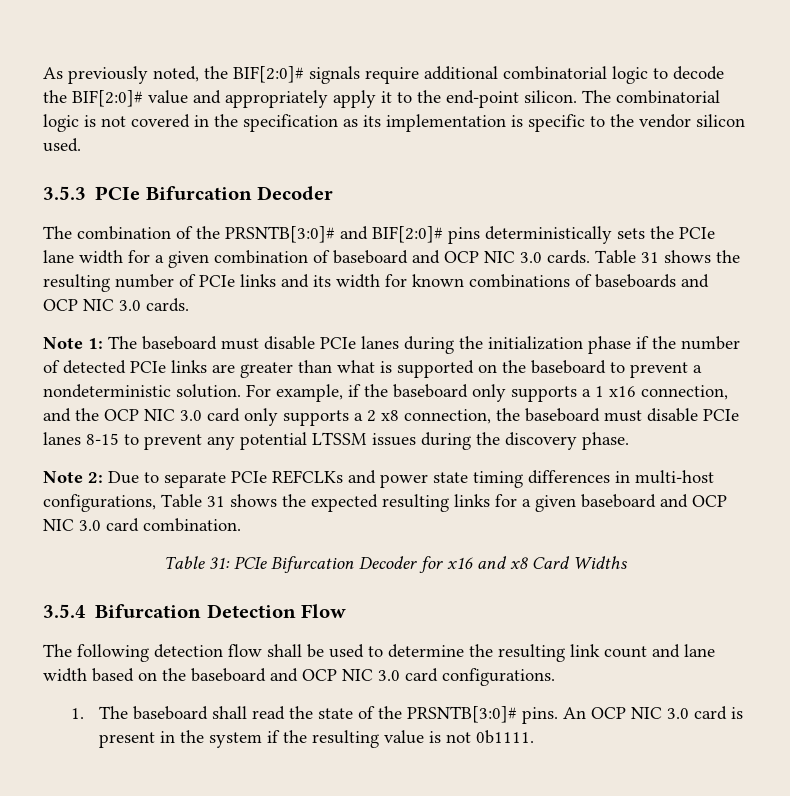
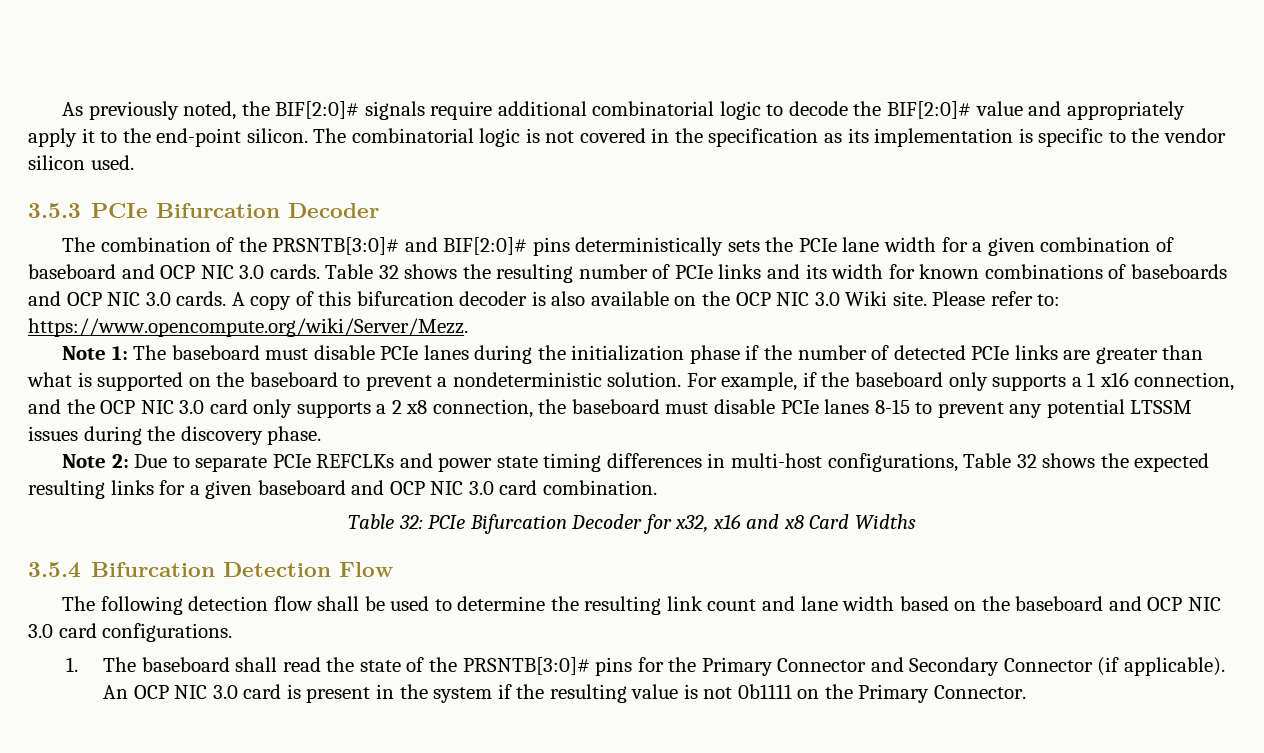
- Table 31 shows the resulting number of PCIe links and its width for known combinations of baseboards and OCP NIC 3.0 cards.
+ Table 32 shows the resulting number of PCIe links and its width for known combinations of baseboards and OCP NIC 3.0 cards. A copy of this bifurcation decoder is also available on the OCP NIC 3.0 Wiki site. Please refer to: https://www.opencompute.org/wiki/Server/Mezz.
- Note 2: Due to separate PCIe REFCLKs and power state timing differences in multi-host configurations, Table 31 shows the expected resulting links for a given baseboard and OCP NIC 3.0 card combination.
+ Note 2: Due to separate PCIe REFCLKs and power state timing differences in multi-host configurations, Table 32 shows the expected resulting links for a given baseboard and OCP NIC 3.0 card combination.
- Table 31: PCIe Bifurcation Decoder for x16 and x8 Card Widths
+ Table 32: PCIe Bifurcation Decoder for x32, x16 and x8 Card Widths
- 1. The baseboard shall read the state of the PRSNTB[3:0]# pins.
+ 1. The baseboard shall read the state of the PRSNTB[3:0]# pins for the Primary Connector and Secondary Connector (if applicable).
- An OCP NIC 3.0 card is present in the system if the resulting value is not 0b1111.
+ An OCP NIC 3.0 card is present in the system if the resulting value is not 0b1111 on the Primary Connector.

